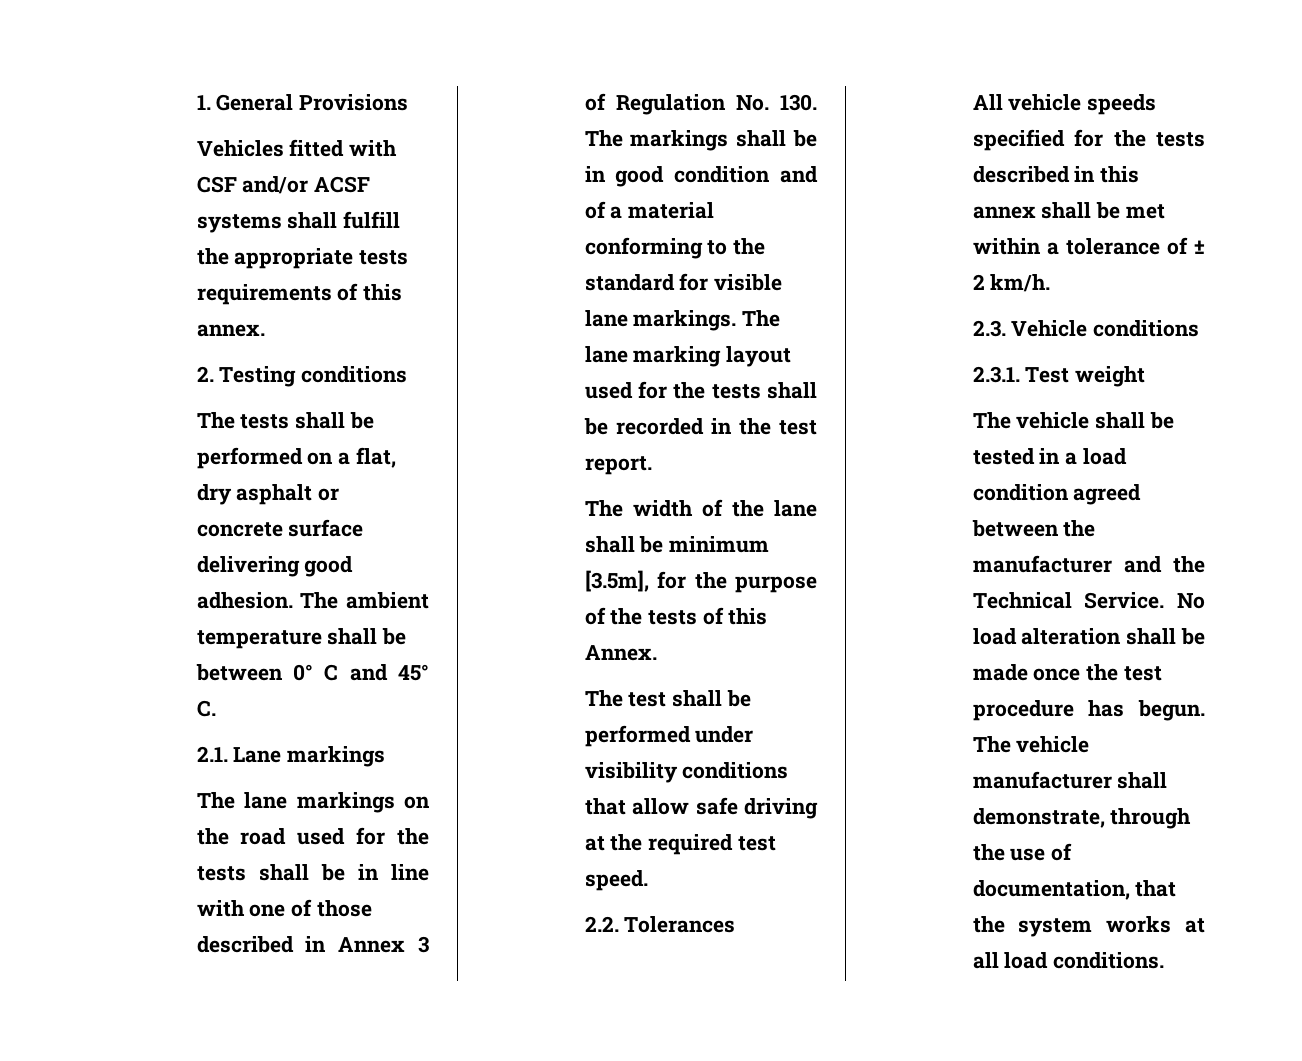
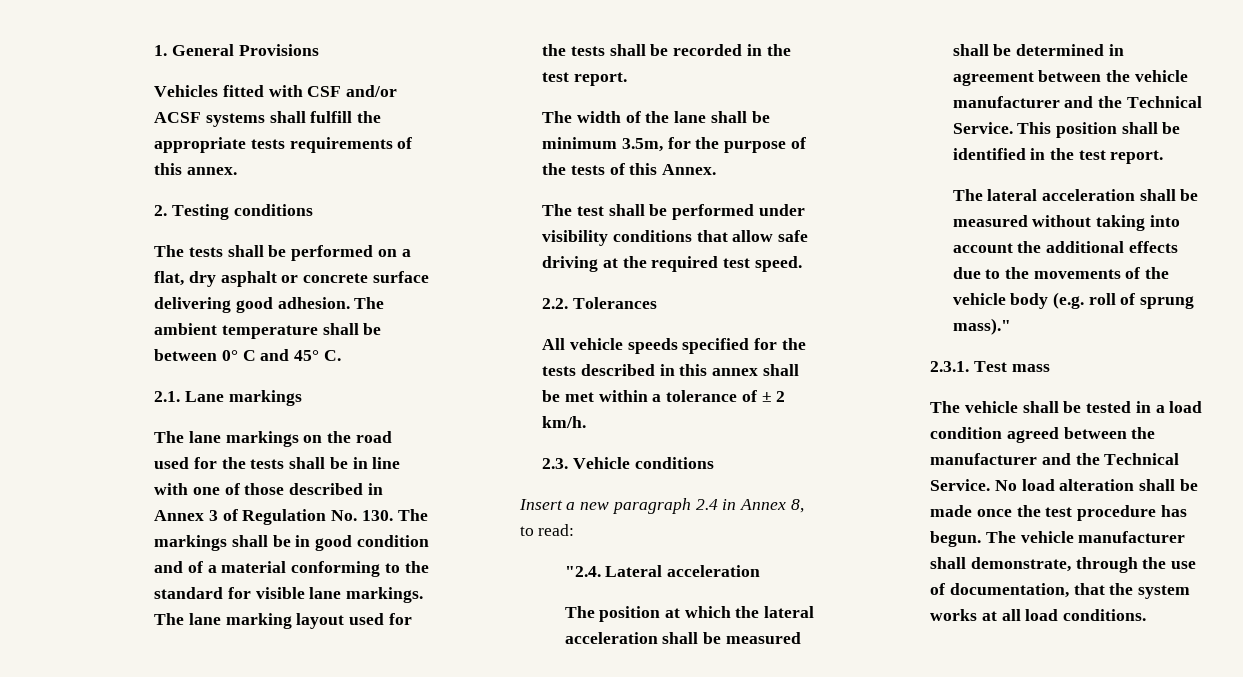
- The width of the lane shall be minimum [3.5m], for the purpose of the tests of this Annex.
+ The width of the lane shall be minimum 3.5m, for the purpose of the tests of this Annex.
+ Insert a new paragraph 2.4 in Annex 8, to read:
+ "2.4. Lateral acceleration
+ The position at which the lateral acceleration shall be measured shall be determined in agreement between the vehicle manufacturer and the Technical Service. This position shall be identified in the test report.
+ The lateral acceleration shall be measured without taking into account the additional effects due to the movements of the vehicle body (e.g. roll of sprung mass)."
- 2.3.1. Test weight
+ 2.3.1. Test mass

